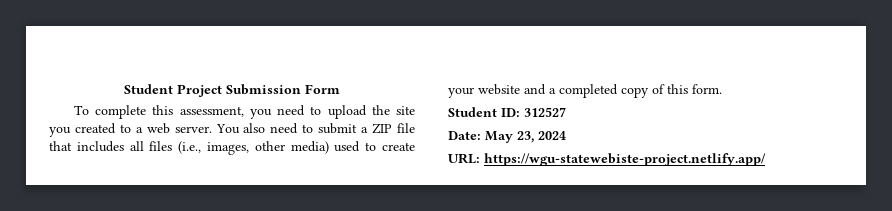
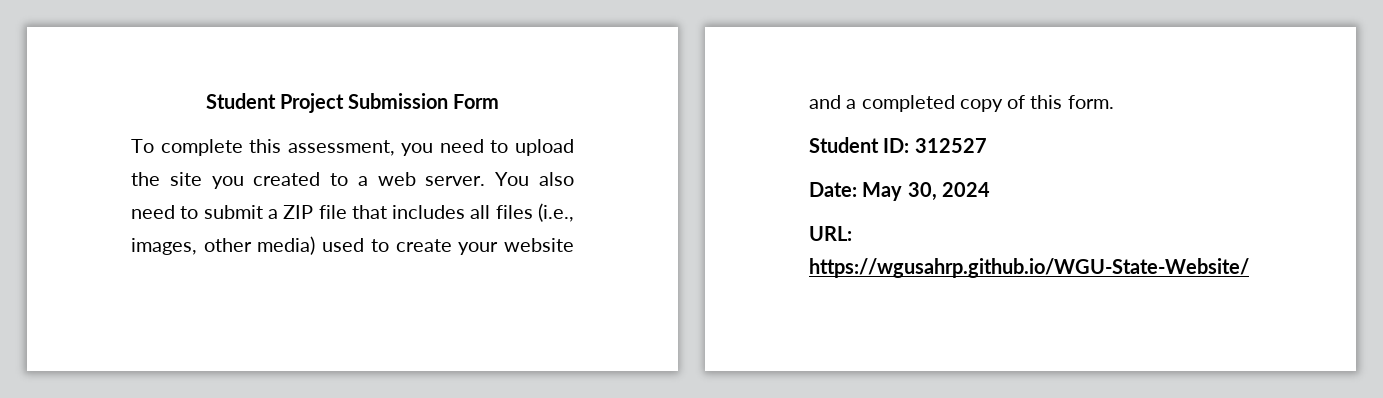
- Date: May 23, 2024
+ Date: May 30, 2024
- URL: https://wgu-statewebiste-project.netlify.app/
+ URL: https://wgusahrp.github.io/WGU-State-Website/

